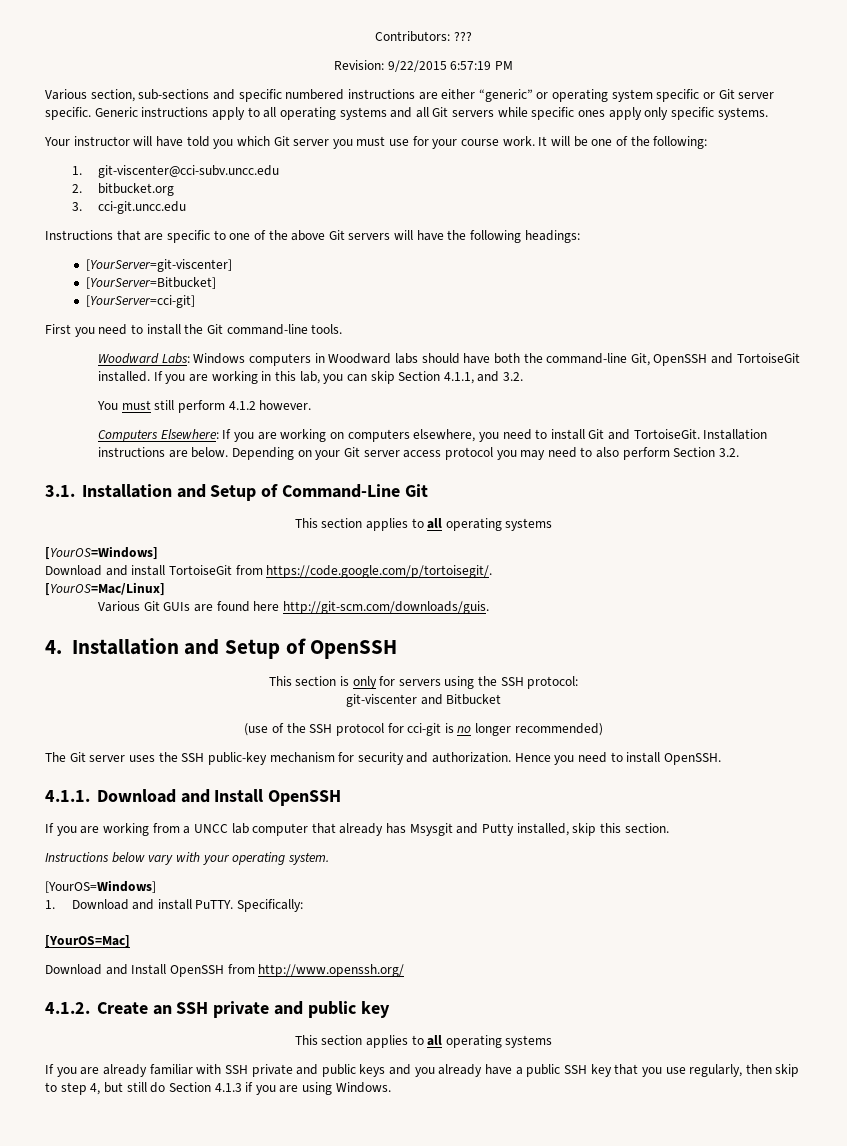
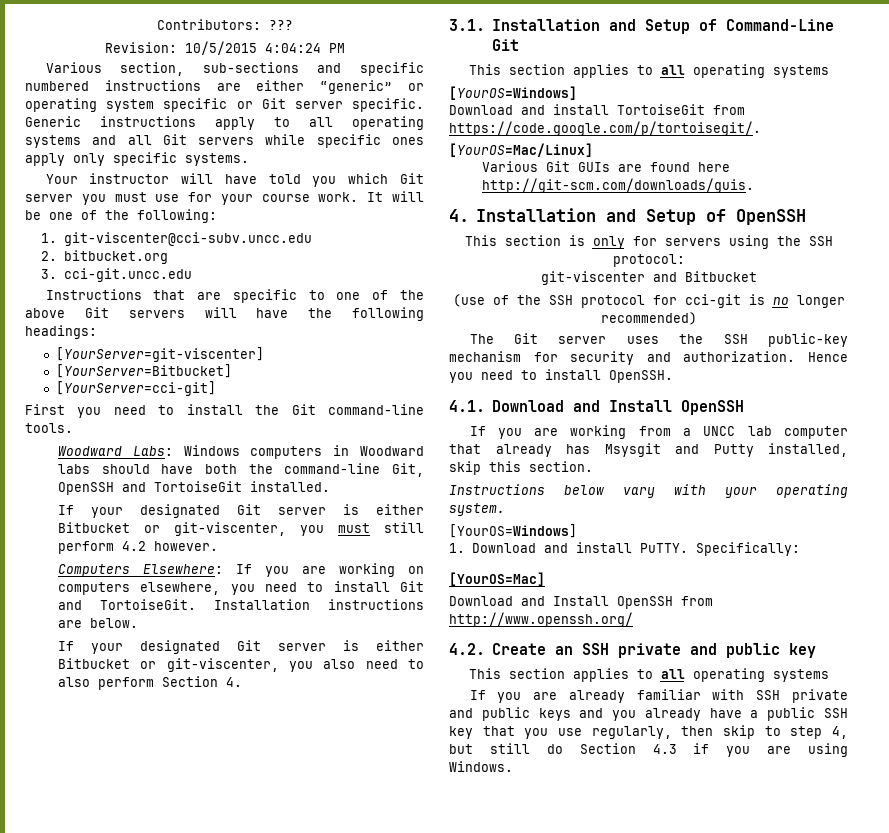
- Revision: 9/22/2015 6:57:19 PM
+ Revision: 10/5/2015 4:04:24 PM
- Woodward Labs: Windows computers in Woodward labs should have both the command-line Git, OpenSSH and TortoiseGit installed. If you are working in this lab, you can skip Section 4.1.1, and 3.2.
- You must still perform 4.1.2 however.
+ Woodward Labs: Windows computers in Woodward labs should have both the command-line Git, OpenSSH and TortoiseGit installed.
+ If your designated Git server is either Bitbucket or git-viscenter, you must still perform 4.2 however.
- Installation instructions are below. Depending on your Git server access protocol you may need to also perform Section 3.2.
+ Installation instructions are below.
+ If your designated Git server is either Bitbucket or git-viscenter, you also need to also perform Section 4.
- 4.1.1. Download and Install OpenSSH
+ 4.1. Download and Install OpenSSH
- 4.1.2. Create an SSH private and public key
+ 4.2. Create an SSH private and public key
- If you are already familiar with SSH private and public keys and you already have a public SSH key that you use regularly, then skip to step 4, but still do Section 4.1.3 if you are using Windows.
+ If you are already familiar with SSH private and public keys and you already have a public SSH key that you use regularly, then skip to step 4, but still do Section 4.3 if you are using Windows.

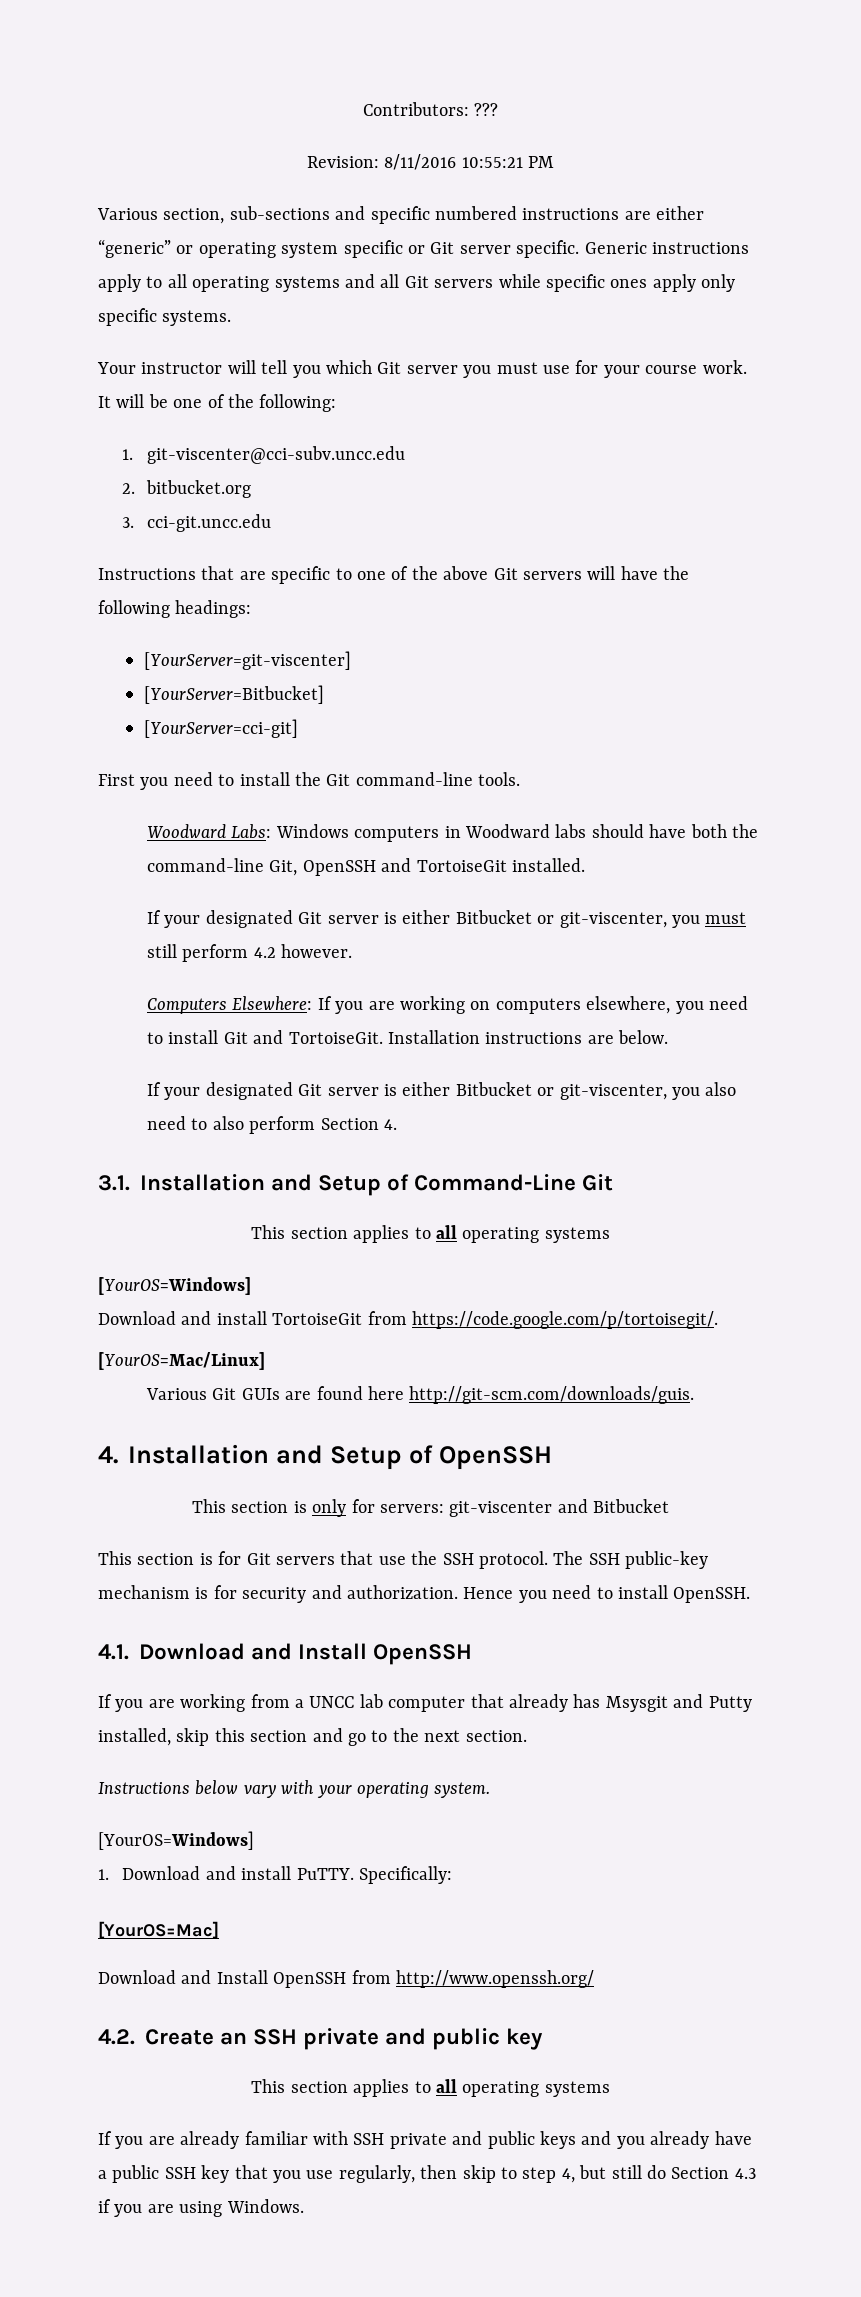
- Revision: 10/5/2015 4:04:24 PM
+ Revision: 8/11/2016 10:55:21 PM
- Your instructor will have told you which Git server you must use for your course work.
+ Your instructor will tell you which Git server you must use for your course work.
- This section is only for servers using the SSH protocol:
- git-viscenter and Bitbucket
- (use of the SSH protocol for cci-git is no longer recommended)
- The Git server uses the SSH public-key mechanism for security and authorization.
+ This section is only for servers: git-viscenter and Bitbucket
+ This section is for Git servers that use the SSH protocol. The SSH public-key mechanism is for security and authorization.
- If you are working from a UNCC lab computer that already has Msysgit and Putty installed, skip this section.
+ If you are working from a UNCC lab computer that already has Msysgit and Putty installed, skip this section and go to the next section.

